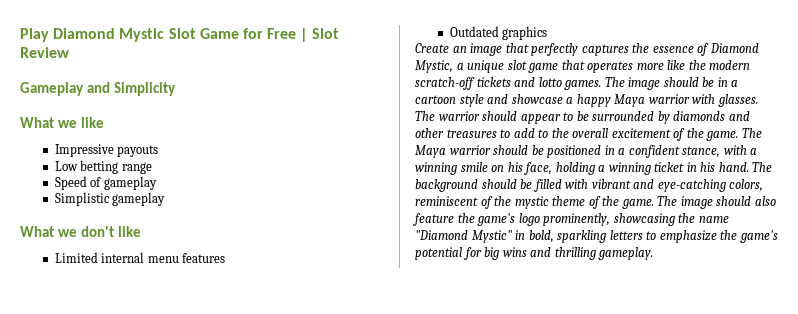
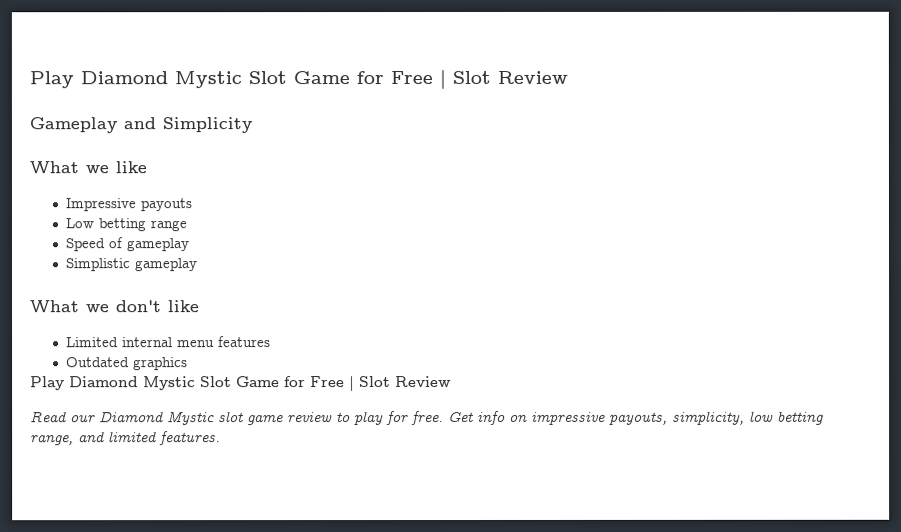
  Outdated graphics
- Create an image that perfectly captures the essence of Diamond Mystic, a unique slot game that operates more like the modern scratch-off tickets and lotto games. The image should be in a cartoon style and showcase a happy Maya warrior with glasses. The warrior should appear to be surrounded by diamonds and other treasures to add to the overall excitement of the game. The Maya warrior should be positioned in a confident stance, with a winning smile on his face, holding a winning ticket in his hand. The background should be filled with vibrant and eye-catching colors, reminiscent of the mystic theme of the game. The image should also feature the game's logo prominently, showcasing the name "Diamond Mystic" in bold, sparkling letters to emphasize the game's potential for big wins and thrilling gameplay.
+ Play Diamond Mystic Slot Game for Free | Slot Review
+ Read our Diamond Mystic slot game review to play for free. Get info on impressive payouts, simplicity, low betting range, and limited features.

